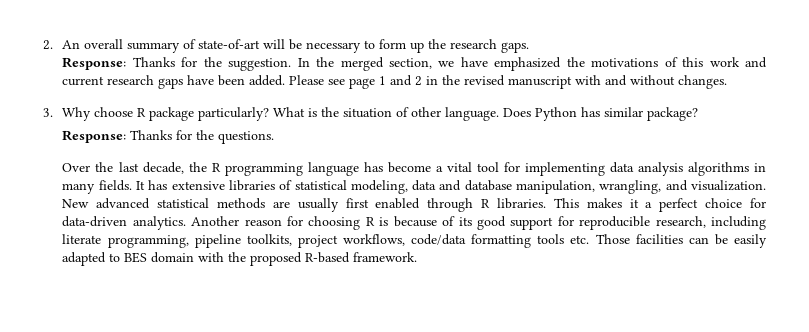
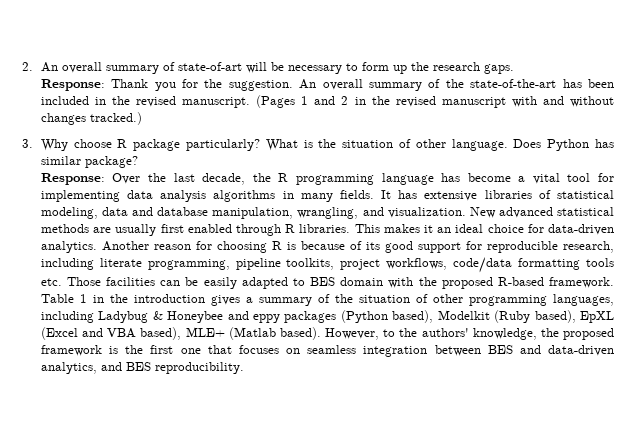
- Response: Thanks for the suggestion.
+ Response: Thank you for the suggestion.
- In the merged section, we have emphasized the motivations of this work and current research gaps have been added. Please see page 1 and 2 in the revised manuscript with and without changes.
+ An overall summary of the state-of-the-art has been included in the revised manuscript. (Pages 1 and 2 in the revised manuscript with and without changes tracked.)
- Response: Thanks for the questions.
- Over the last decade, the R programming language has become a vital tool for implementing data analysis algorithms in many fields.
+ Response: Over the last decade, the R programming language has become a vital tool for implementing data analysis algorithms in many fields.
- This makes it a perfect choice for data-driven analytics.
+ This makes it an ideal choice for data-driven analytics.
+ Table 1 in the introduction gives a summary of the situation of other programming languages, including Ladybug & Honeybee and eppy packages (Python based), Modelkit (Ruby based), EpXL (Excel and VBA based), MLE+ (Matlab based). However, to the authors' knowledge, the proposed framework is the first one that focuses on seamless integration between BES and data-driven analytics, and BES reproducibility.

